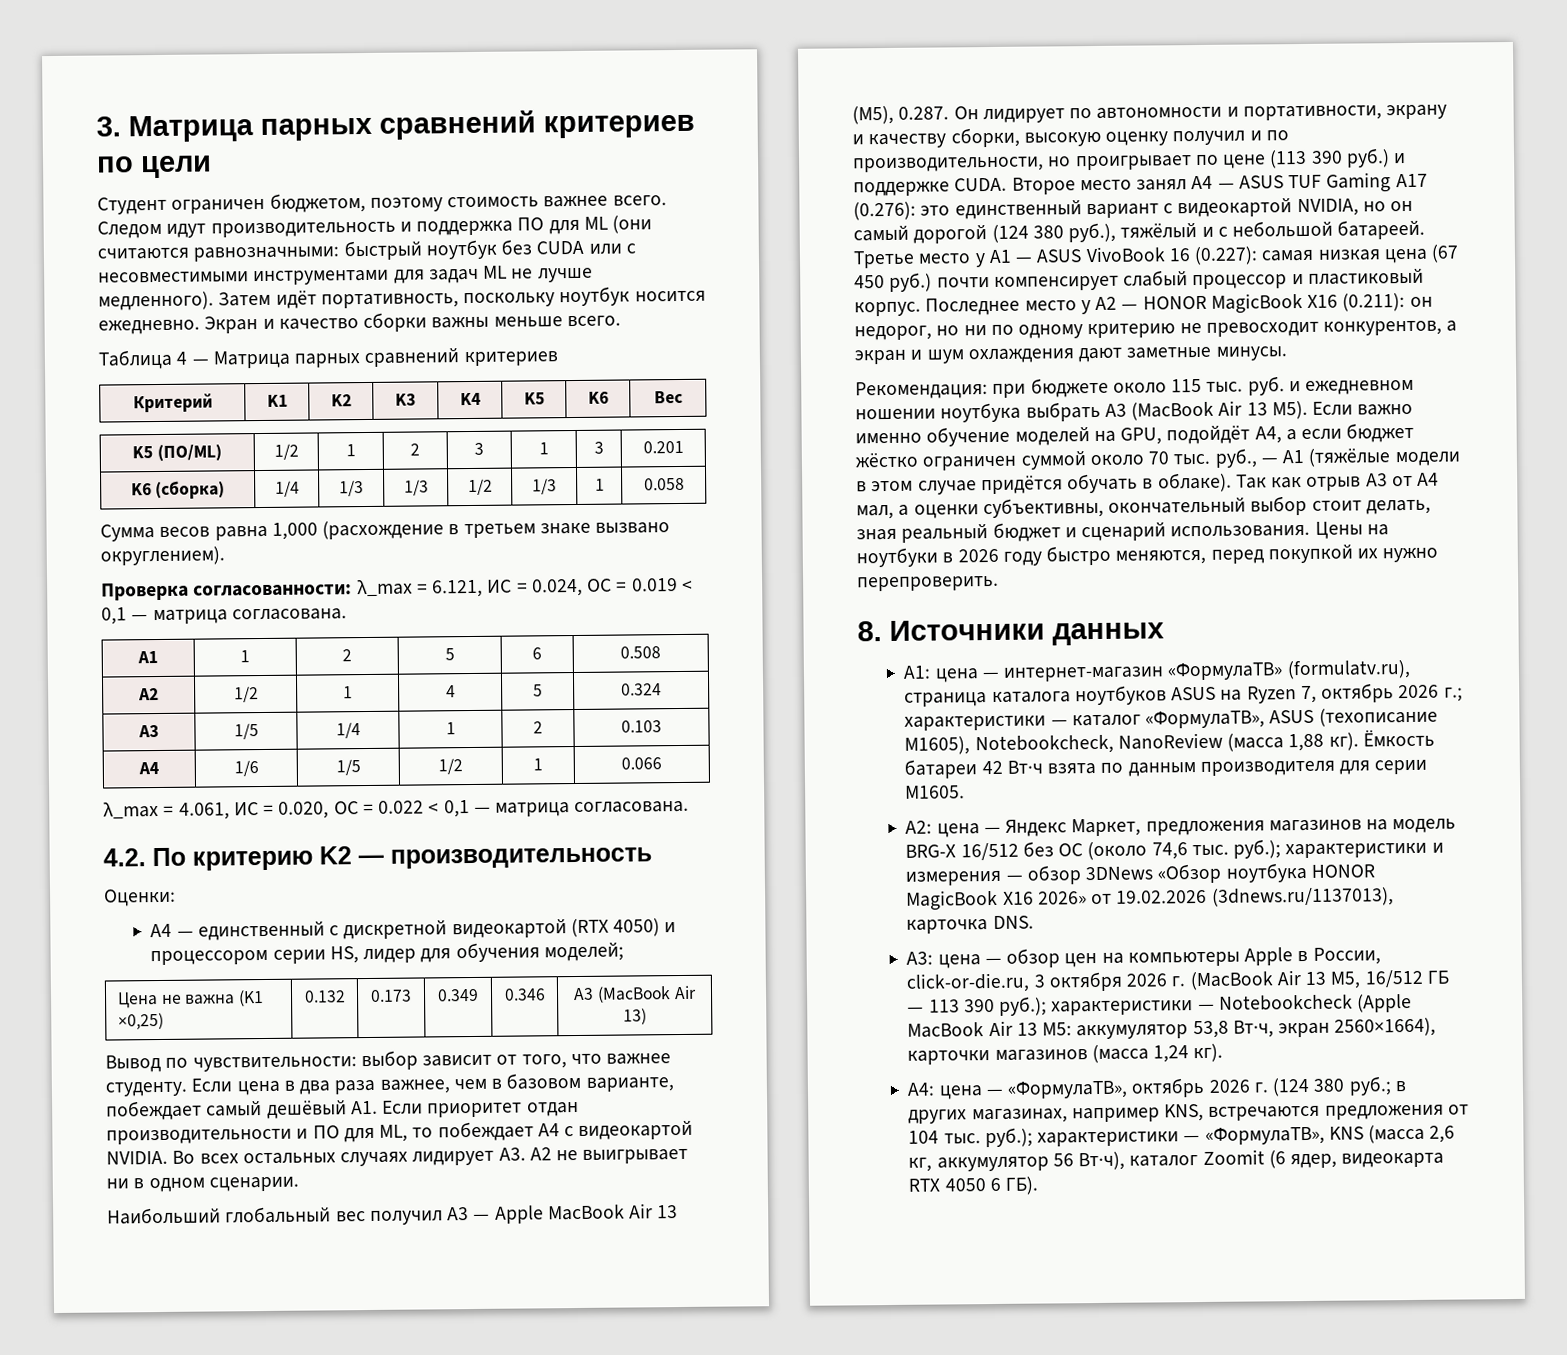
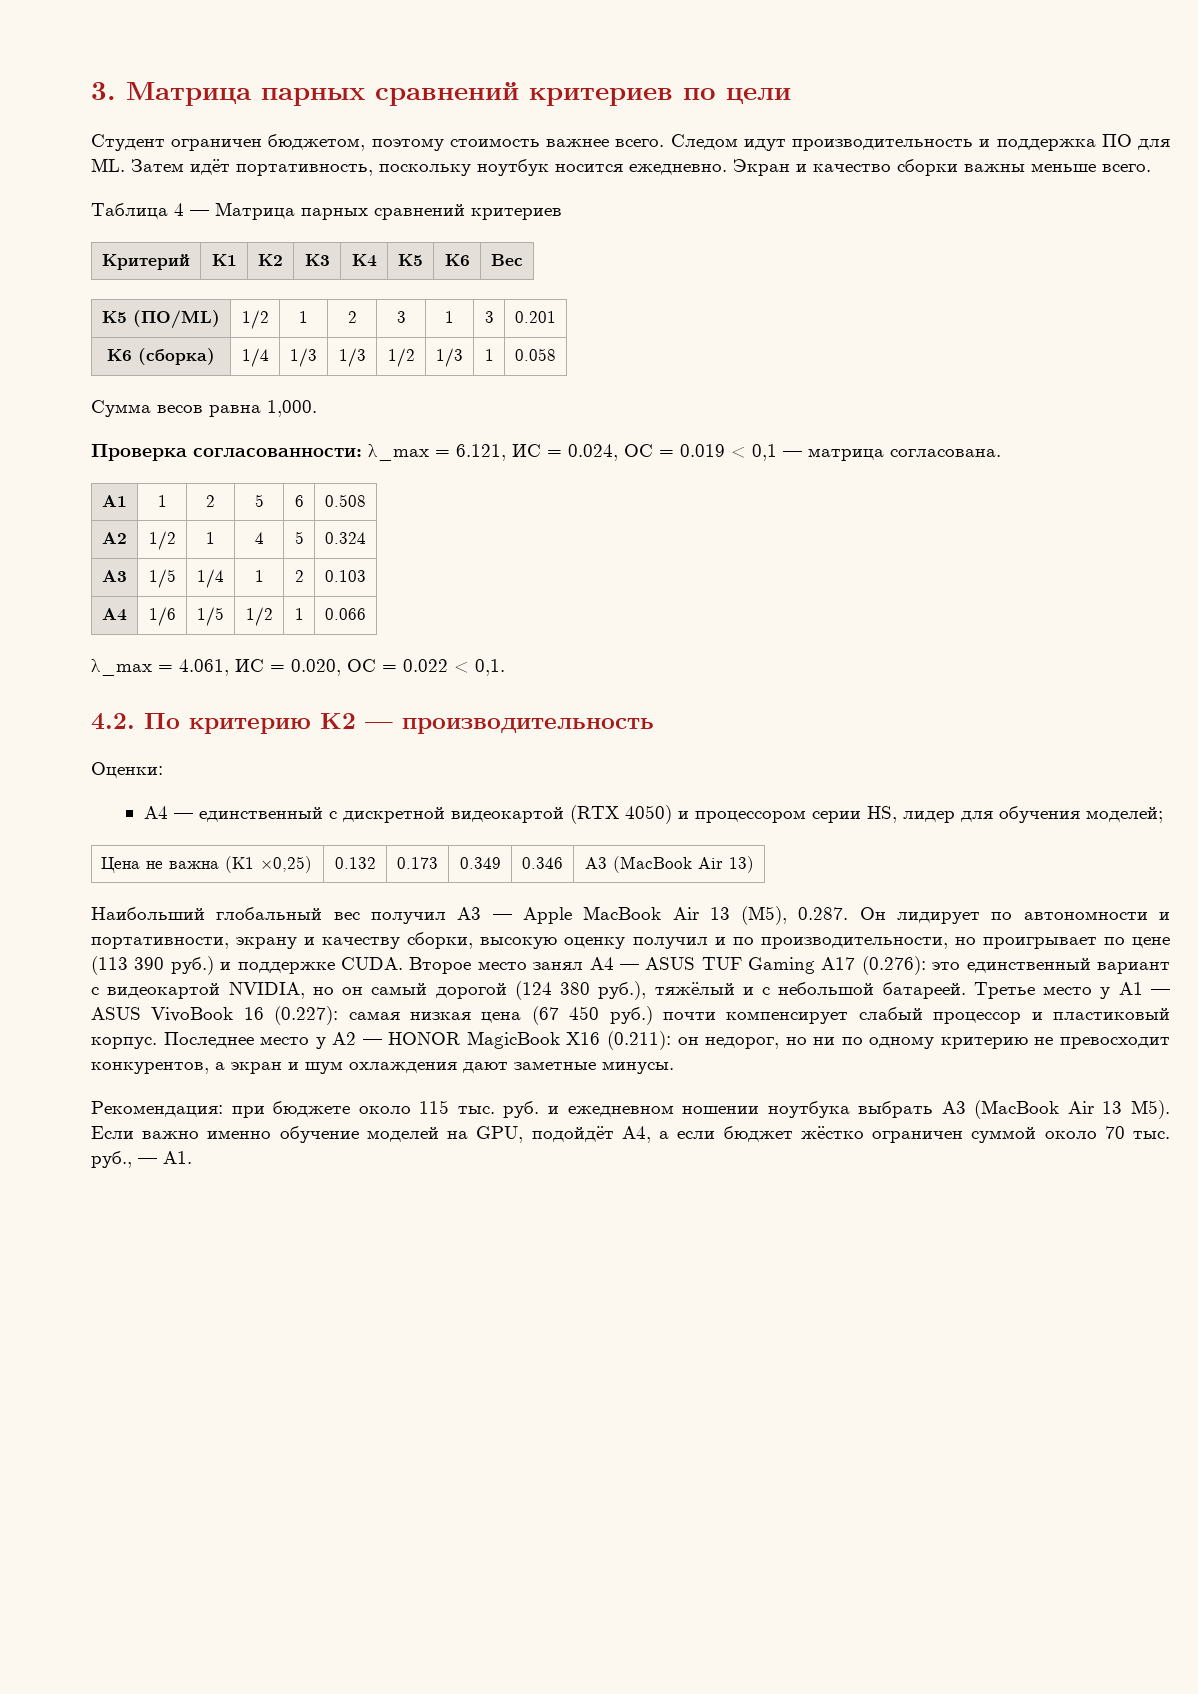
- Следом идут производительность и поддержка ПО для ML (они считаются равнозначными: быстрый ноутбук без CUDA или с несовместимыми инструментами для задач ML не лучше медленного). Затем идёт портативность, поскольку ноутбук носится ежедневно.
+ Следом идут производительность и поддержка ПО для ML. Затем идёт портативность, поскольку ноутбук носится ежедневно.
- Сумма весов равна 1,000 (расхождение в третьем знаке вызвано округлением).
+ Сумма весов равна 1,000.
- λ_max = 4.061, ИС = 0.020, ОС = 0.022 < 0,1 — матрица согласована.
+ λ_max = 4.061, ИС = 0.020, ОС = 0.022 < 0,1.
- Вывод по чувствительности: выбор зависит от того, что важнее студенту. Если цена в два раза важнее, чем в базовом варианте, побеждает самый дешёвый A1. Если приоритет отдан производительности и ПО для ML, то побеждает A4 с видеокартой NVIDIA. Во всех остальных случаях лидирует A3. A2 не выигрывает ни в одном сценарии.
- Рекомендация: при бюджете около 115 тыс. руб. и ежедневном ношении ноутбука выбрать A3 (MacBook Air 13 M5). Если важно именно обучение моделей на GPU, подойдёт A4, а если бюджет жёстко ограничен суммой около 70 тыс. руб., — A1 (тяжёлые модели в этом случае придётся обучать в облаке). Так как отрыв A3 от A4 мал, а оценки субъективны, окончательный выбор стоит делать, зная реальный бюджет и сценарий использования. Цены на ноутбуки в 2026 году быстро меняются, перед покупкой их нужно перепроверить.
- 8. Источники данных
- A1: цена — интернет-магазин «ФормулаТВ» (formulatv.ru), страница каталога ноутбуков ASUS на Ryzen 7, октябрь 2026 г.; характеристики — каталог «ФормулаТВ», ASUS (техописание M1605), Notebookcheck, NanoReview (масса 1,88 кг). Ёмкость батареи 42 Вт·ч взята по данным производителя для серии M1605.
- A2: цена — Яндекс Маркет, предложения магазинов на модель BRG-X 16/512 без ОС (около 74,6 тыс. руб.); характеристики и измерения — обзор 3DNews «Обзор ноутбука HONOR MagicBook X16 2026» от 19.02.2026 (3dnews.ru/1137013), карточка DNS.
- A3: цена — обзор цен на компьютеры Apple в России, click-or-die.ru, 3 октября 2026 г. (MacBook Air 13 M5, 16/512 ГБ — 113 390 руб.); характеристики — Notebookcheck (Apple MacBook Air 13 M5: аккумулятор 53,8 Вт·ч, экран 2560×1664), карточки магазинов (масса 1,24 кг).
- A4: цена — «ФормулаТВ», октябрь 2026 г. (124 380 руб.; в других магазинах, например KNS, встречаются предложения от 104 тыс. руб.); характеристики — «ФормулаТВ», KNS (масса 2,6 кг, аккумулятор 56 Вт·ч), каталог Zoomit (6 ядер, видеокарта RTX 4050 6 ГБ).
+ Рекомендация: при бюджете около 115 тыс. руб. и ежедневном ношении ноутбука выбрать A3 (MacBook Air 13 M5). Если важно именно обучение моделей на GPU, подойдёт A4, а если бюджет жёстко ограничен суммой около 70 тыс. руб., — A1.

